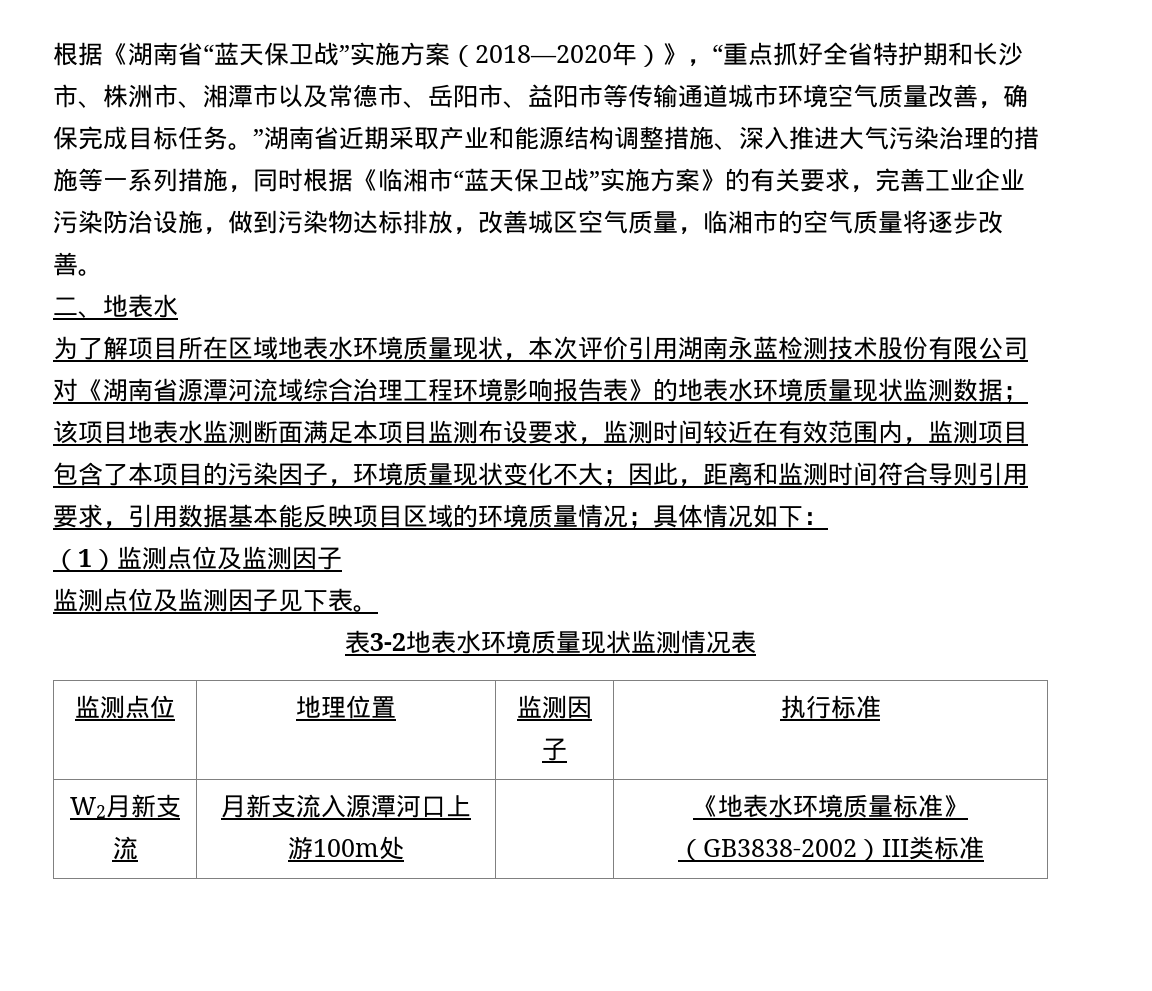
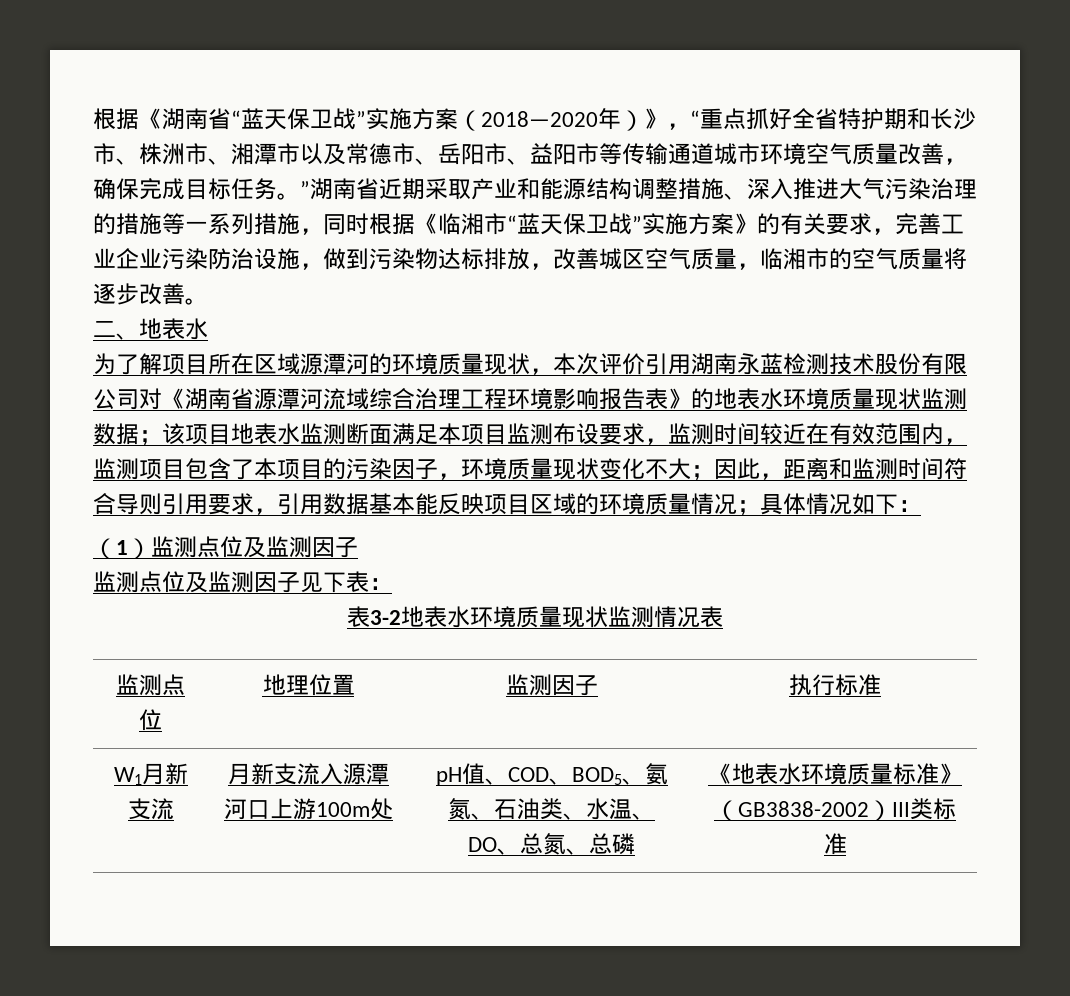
- 为了解项目所在区域地表水环境质量现状，本次评价引用湖南永蓝检测技术股份有限公司对《湖南省源潭河流域综合治理工程环境影响报告表》的地表水环境质量现状监测数据；
+ 为了解项目所在区域源潭河的环境质量现状，本次评价引用湖南永蓝检测技术股份有限公司对《湖南省源潭河流域综合治理工程环境影响报告表》的地表水环境质量现状监测数据；
- 监测点位及监测因子见下表。
+ 监测点位及监测因子见下表：
- W2月新支流 | 月新支流入源潭河口上游100m处 | | 《地表水环境质量标准》（GB3838-2002）III类标准
+ W1月新支流 | 月新支流入源潭河口上游100m处 | pH值、COD、BOD5、氨氮、石油类、水温、DO、总氮、总磷 | 《地表水环境质量标准》（GB3838-2002）III类标准

